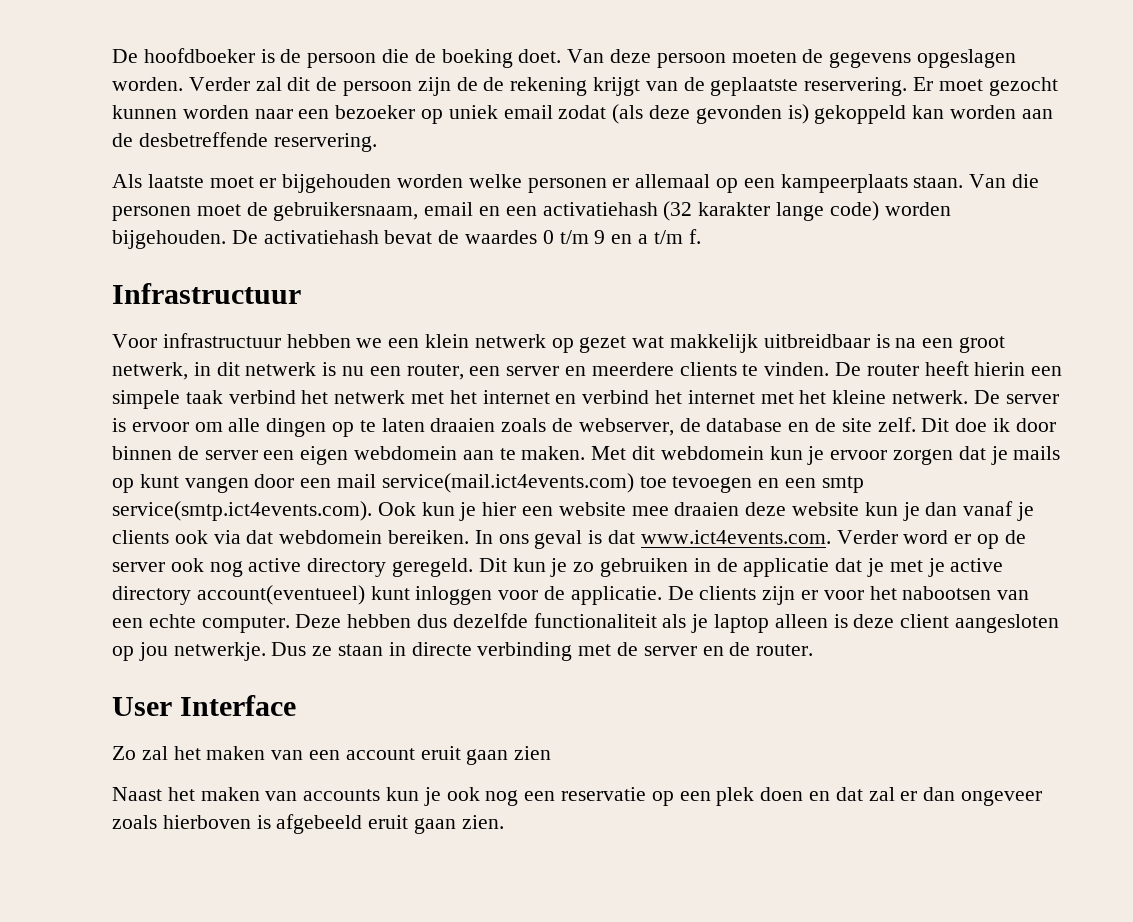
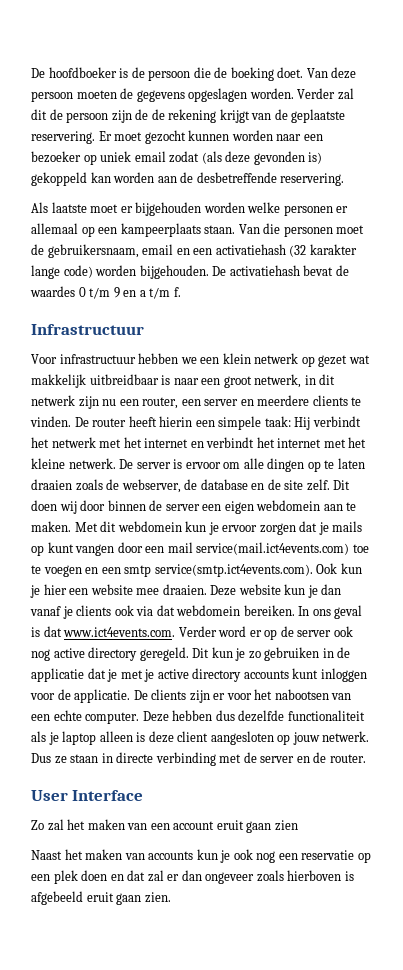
- Voor infrastructuur hebben we een klein netwerk op gezet wat makkelijk uitbreidbaar is na een groot netwerk, in dit netwerk is nu een router, een server en meerdere clients te vinden.
+ Voor infrastructuur hebben we een klein netwerk op gezet wat makkelijk uitbreidbaar is naar een groot netwerk, in dit netwerk zijn nu een router, een server en meerdere clients te vinden.
- De router heeft hierin een simpele taak verbind het netwerk met het internet en verbind het internet met het kleine netwerk.
+ De router heeft hierin een simpele taak: Hij verbindt het netwerk met het internet en verbindt het internet met het kleine netwerk.
- Dit doe ik door binnen de server een eigen webdomein aan te maken.
+ Dit doen wij door binnen de server een eigen webdomein aan te maken.
- Met dit webdomein kun je ervoor zorgen dat je mails op kunt vangen door een mail service(mail.ict4events.com) toe tevoegen en een smtp service(smtp.ict4events.com). Ook kun je hier een website mee draaien deze website kun je dan vanaf je clients ook via dat webdomein bereiken.
+ Met dit webdomein kun je ervoor zorgen dat je mails op kunt vangen door een mail service(mail.ict4events.com) toe te voegen en een smtp service(smtp.ict4events.com). Ook kun je hier een website mee draaien. Deze website kun je dan vanaf je clients ook via dat webdomein bereiken.
- Dit kun je zo gebruiken in de applicatie dat je met je active directory account(eventueel) kunt inloggen voor de applicatie.
+ Dit kun je zo gebruiken in de applicatie dat je met je active directory accounts kunt inloggen voor de applicatie.
- Deze hebben dus dezelfde functionaliteit als je laptop alleen is deze client aangesloten op jou netwerkje.
+ Deze hebben dus dezelfde functionaliteit als je laptop alleen is deze client aangesloten op jouw netwerk.

